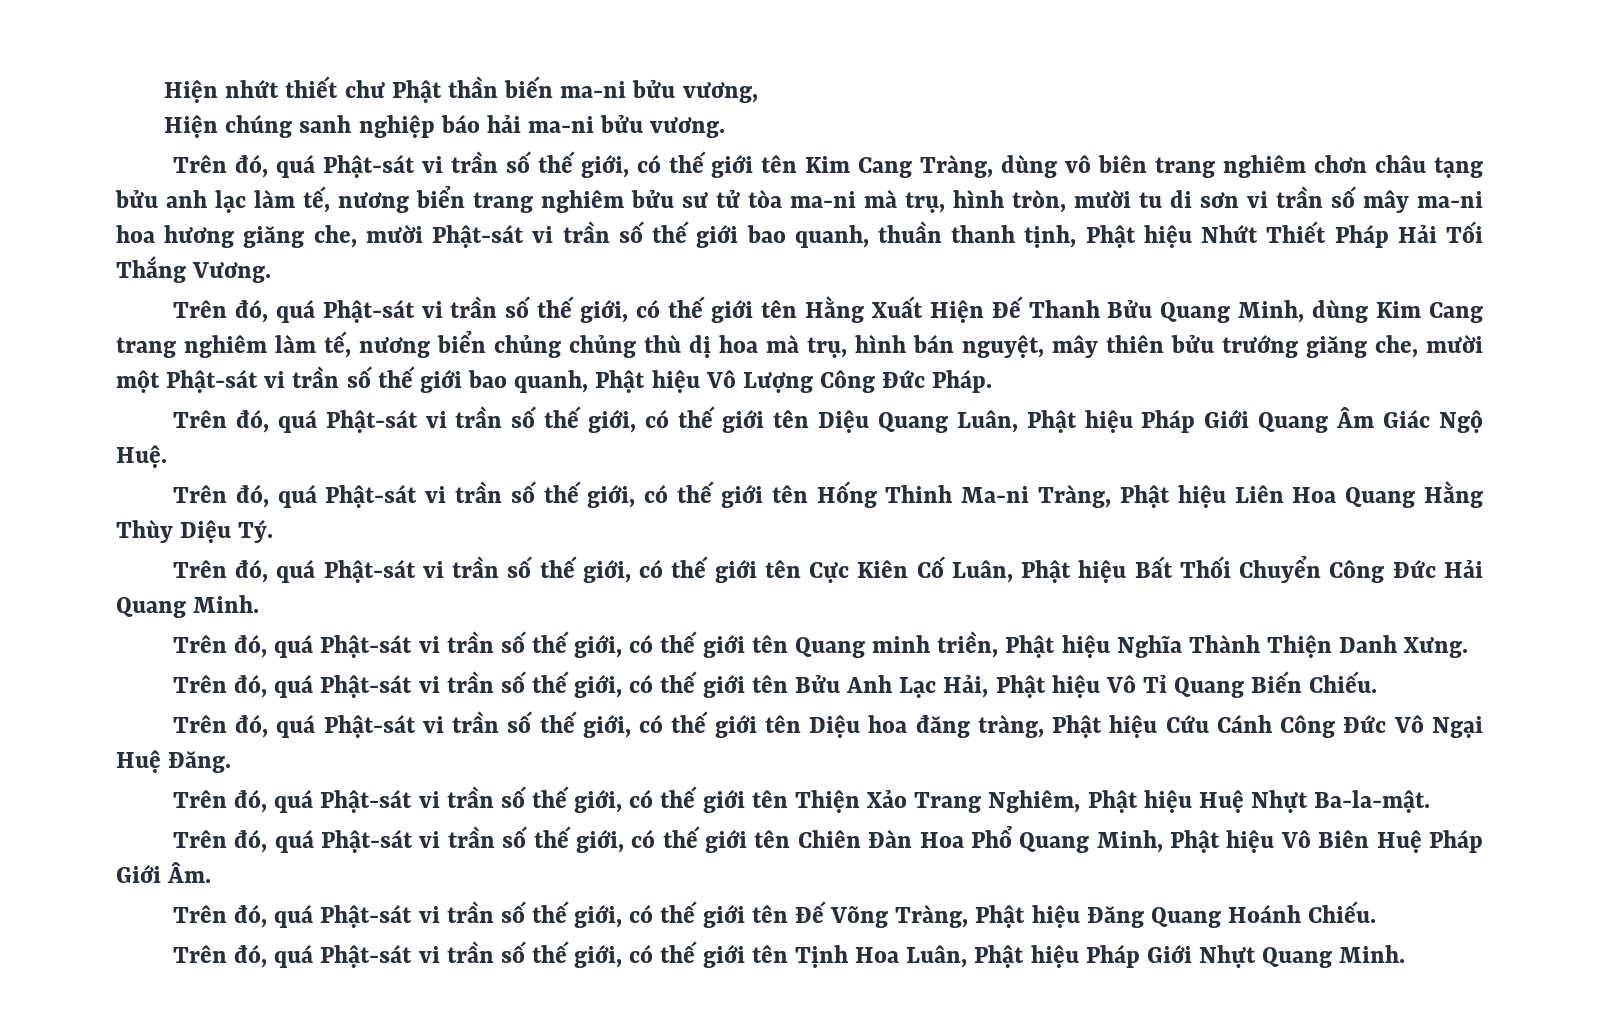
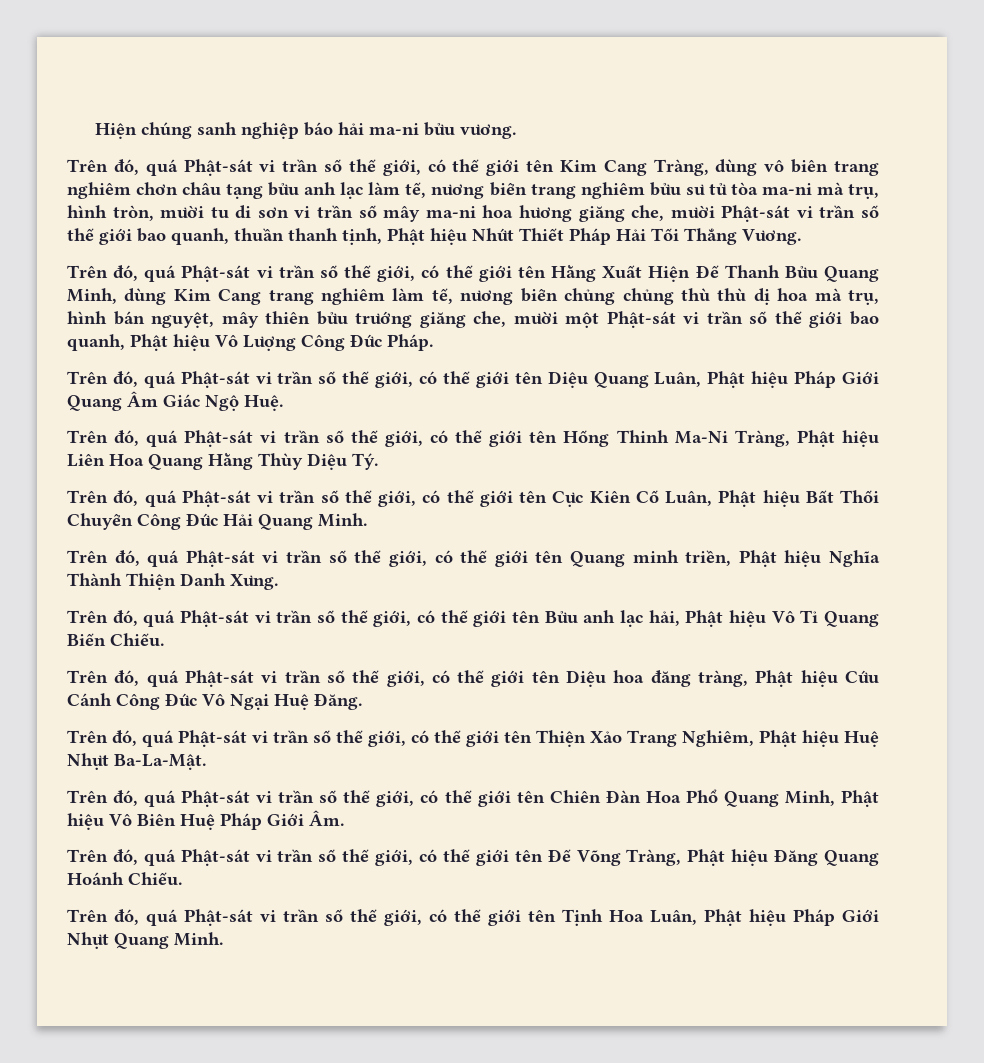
- Hiện nhứt thiết chư Phật thần biến ma-ni bửu vương,
- Trên đó, quá Phật-sát vi trần số thế giới, có thế giới tên Hằng Xuất Hiện Ðế Thanh Bửu Quang Minh, dùng Kim Cang trang nghiêm làm tế, nương biển chủng chủng thù dị hoa mà trụ, hình bán nguyệt, mây thiên bửu trướng giăng che, mười một Phật-sát vi trần số thế giới bao quanh, Phật hiệu Vô Lượng Công Ðức Pháp.
+ Trên đó, quá Phật-sát vi trần số thế giới, có thế giới tên Hằng Xuất Hiện Ðế Thanh Bửu Quang Minh, dùng Kim Cang trang nghiêm làm tế, nương biển chủng chủng thù thù dị hoa mà trụ, hình bán nguyệt, mây thiên bửu trướng giăng che, mười một Phật-sát vi trần số thế giới bao quanh, Phật hiệu Vô Lượng Công Ðức Pháp.
- Trên đó, quá Phật-sát vi trần số thế giới, có thế giới tên Hống Thinh Ma-ni Tràng, Phật hiệu Liên Hoa Quang Hằng Thùy Diệu Tý.
+ Trên đó, quá Phật-sát vi trần số thế giới, có thế giới tên Hống Thinh Ma-Ni Tràng, Phật hiệu Liên Hoa Quang Hằng Thùy Diệu Tý.
- Trên đó, quá Phật-sát vi trần số thế giới, có thế giới tên Bửu Anh Lạc Hải, Phật hiệu Vô Tỉ Quang Biến Chiếu.
+ Trên đó, quá Phật-sát vi trần số thế giới, có thế giới tên Bửu anh lạc hải, Phật hiệu Vô Tỉ Quang Biến Chiếu.
- Trên đó, quá Phật-sát vi trần số thế giới, có thế giới tên Thiện Xảo Trang Nghiêm, Phật hiệu Huệ Nhựt Ba-la-mật.
+ Trên đó, quá Phật-sát vi trần số thế giới, có thế giới tên Thiện Xảo Trang Nghiêm, Phật hiệu Huệ Nhựt Ba-La-Mật.

